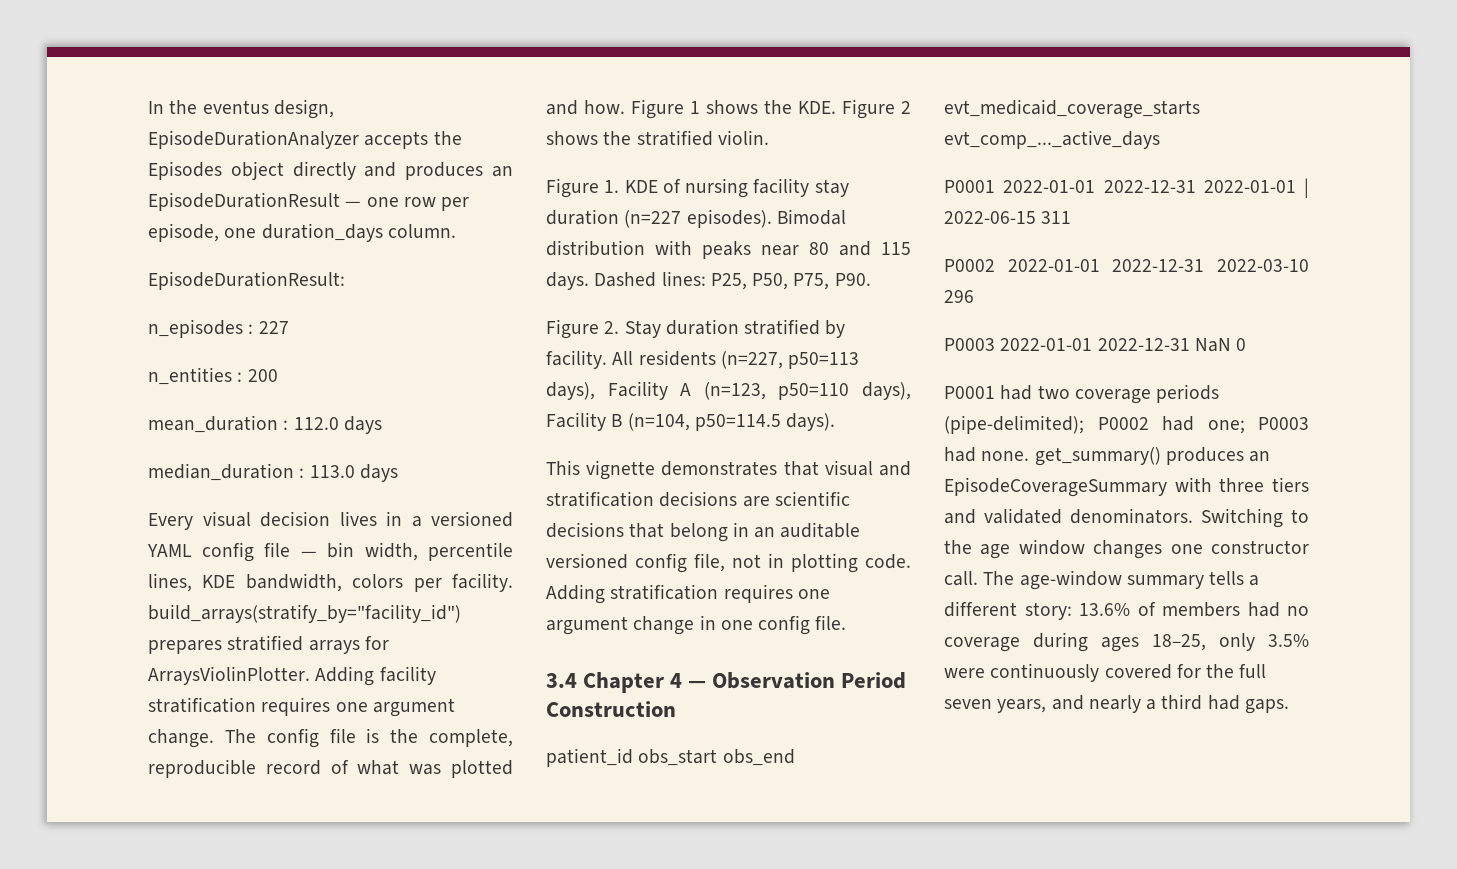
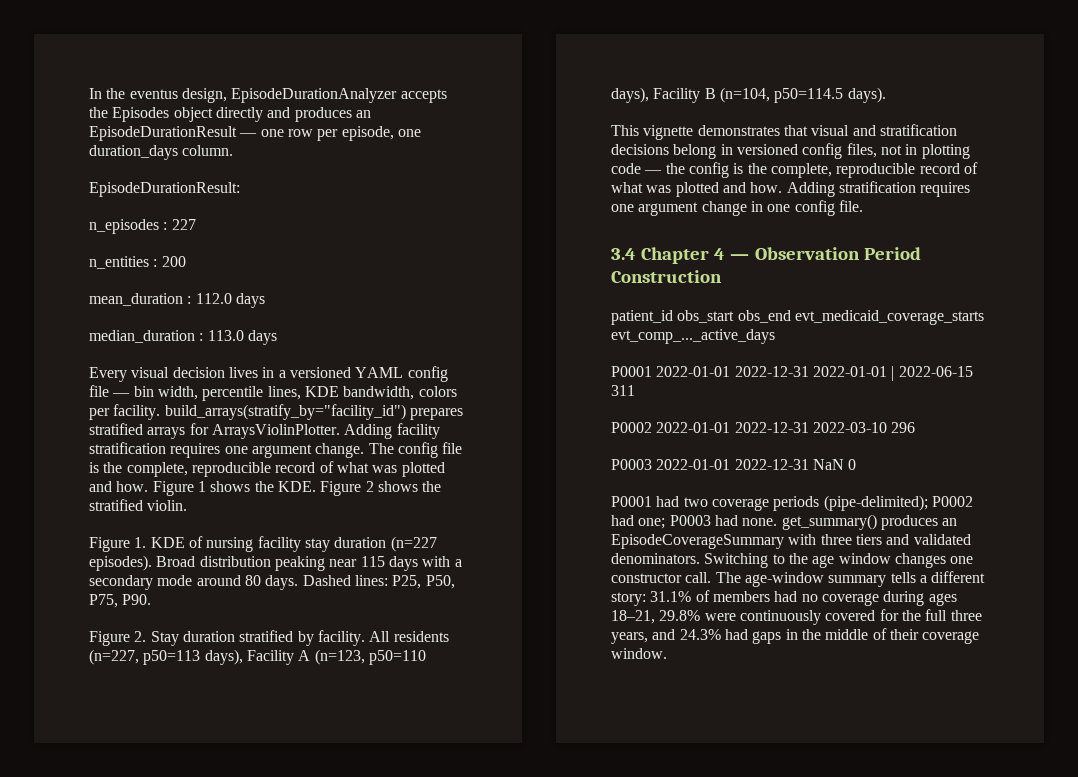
- Bimodal distribution with peaks near 80 and 115 days.
+ Broad distribution peaking near 115 days with a secondary mode around 80 days.
- This vignette demonstrates that visual and stratification decisions are scientific decisions that belong in an auditable versioned config file, not in plotting code.
+ This vignette demonstrates that visual and stratification decisions belong in versioned config files, not in plotting code — the config is the complete, reproducible record of what was plotted and how.
- The age-window summary tells a different story: 13.6% of members had no coverage during ages 18–25, only 3.5% were continuously covered for the full seven years, and nearly a third had gaps.
+ The age-window summary tells a different story: 31.1% of members had no coverage during ages 18–21, 29.8% were continuously covered for the full three years, and 24.3% had gaps in the middle of their coverage window.

